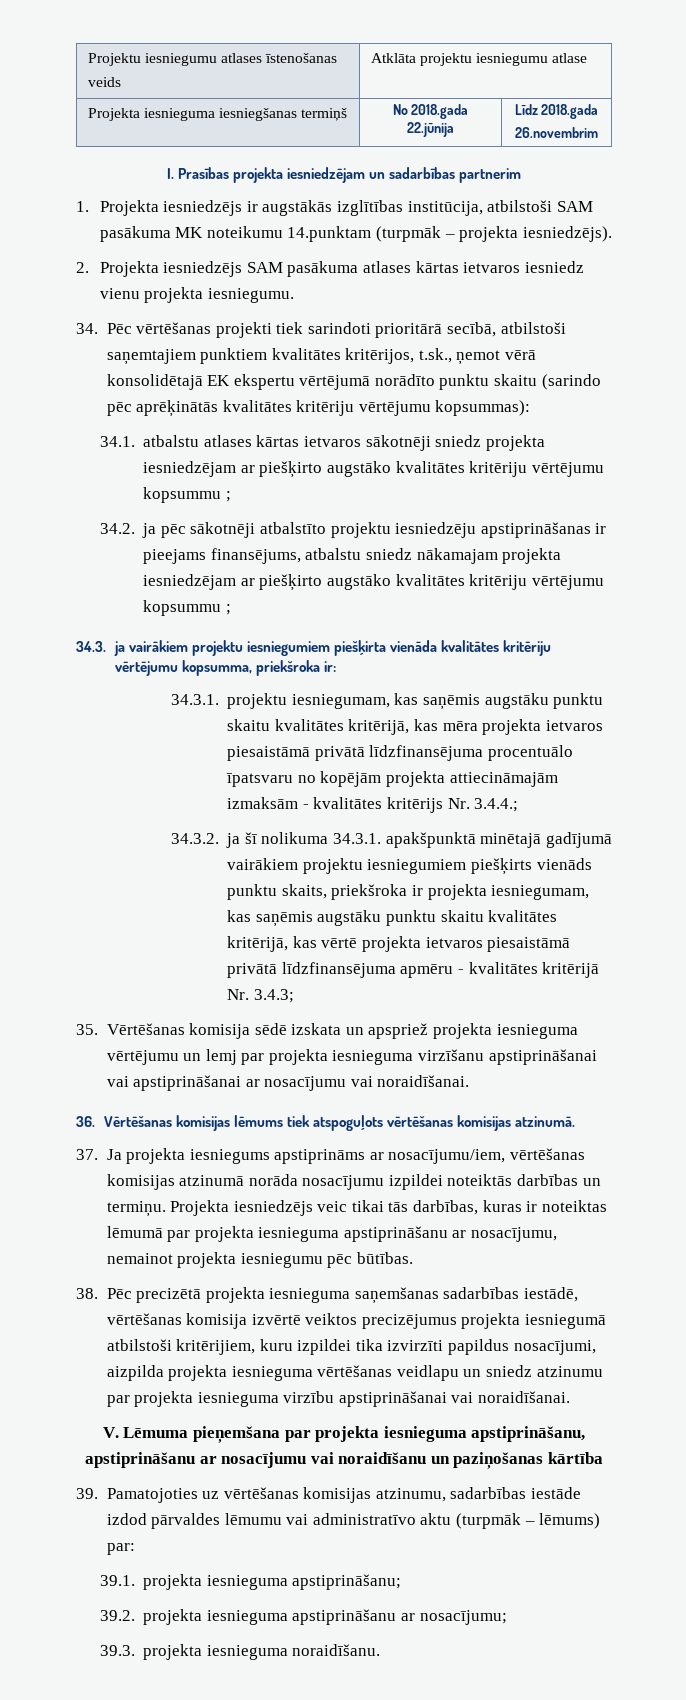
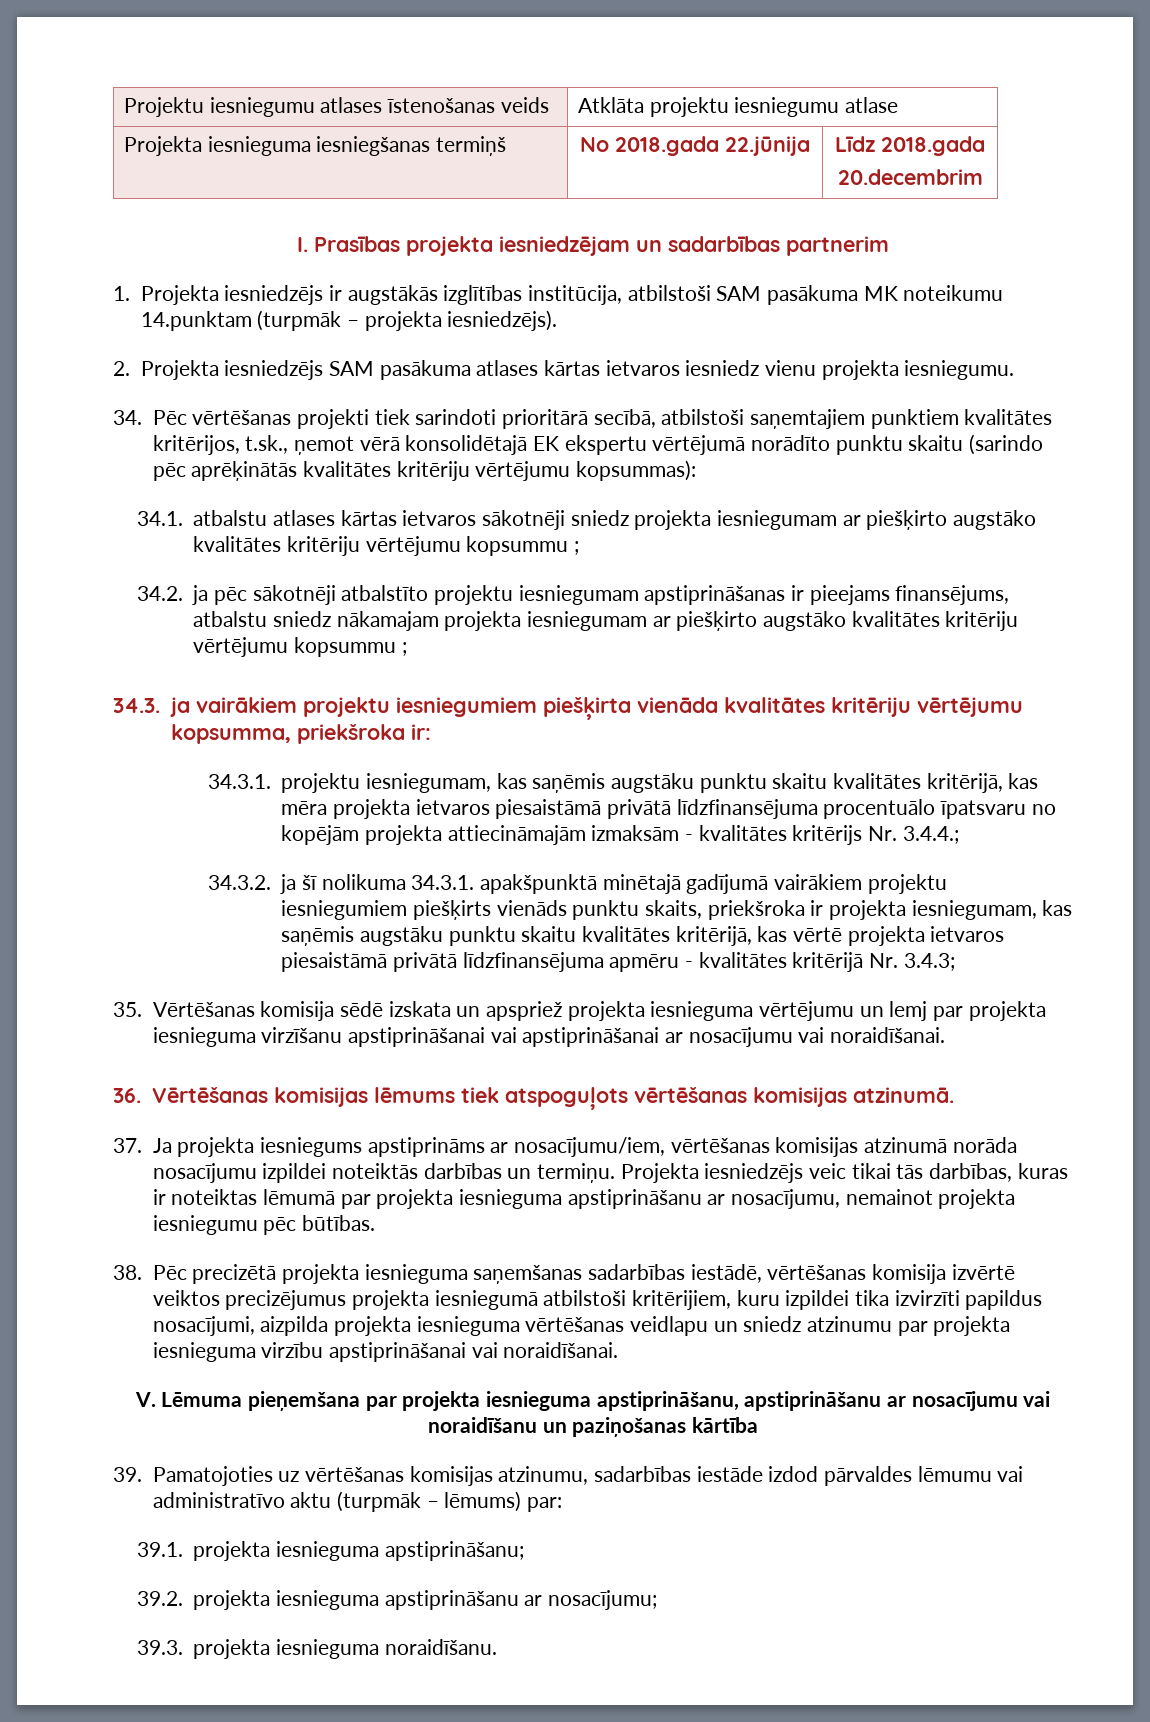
  Projekta iesnieguma iesniegšanas termiņš | No 2018.gada 22.jūnija | Līdz 2018.gada
- 26.novembrim
+ 20.decembrim
- 34.1. atbalstu atlases kārtas ietvaros sākotnēji sniedz projekta iesniedzējam ar piešķirto augstāko kvalitātes kritēriju vērtējumu kopsummu ;
+ 34.1. atbalstu atlases kārtas ietvaros sākotnēji sniedz projekta iesniegumam ar piešķirto augstāko kvalitātes kritēriju vērtējumu kopsummu ;
- 34.2. ja pēc sākotnēji atbalstīto projektu iesniedzēju apstiprināšanas ir pieejams finansējums, atbalstu sniedz nākamajam projekta iesniedzējam ar piešķirto augstāko kvalitātes kritēriju vērtējumu kopsummu ;
+ 34.2. ja pēc sākotnēji atbalstīto projektu iesniegumam apstiprināšanas ir pieejams finansējums, atbalstu sniedz nākamajam projekta iesniegumam ar piešķirto augstāko kvalitātes kritēriju vērtējumu kopsummu ;

